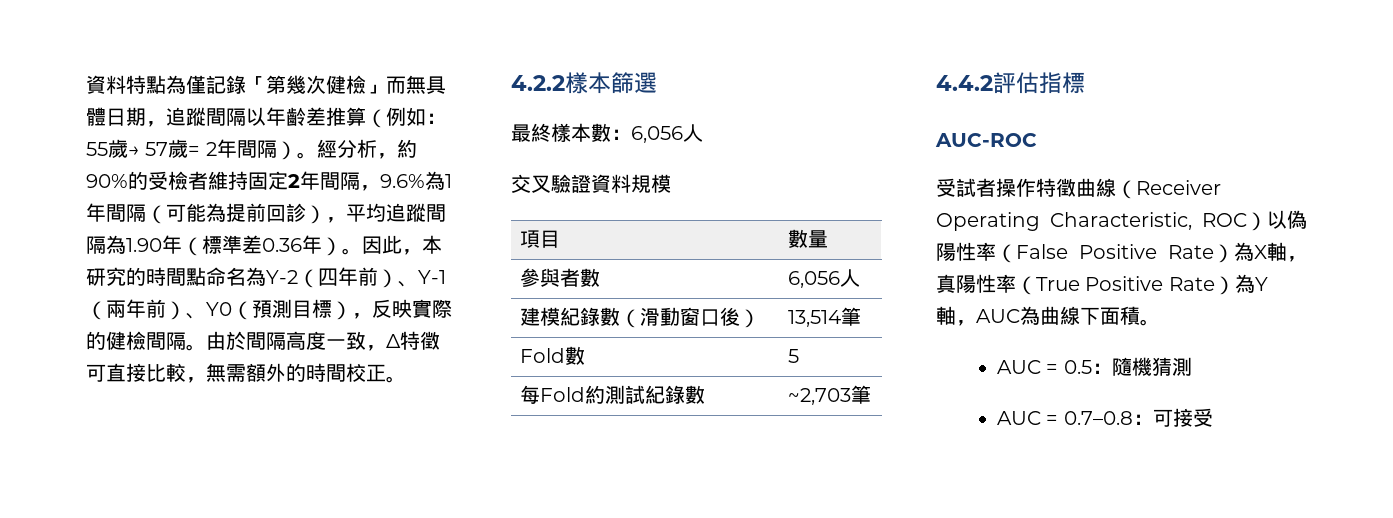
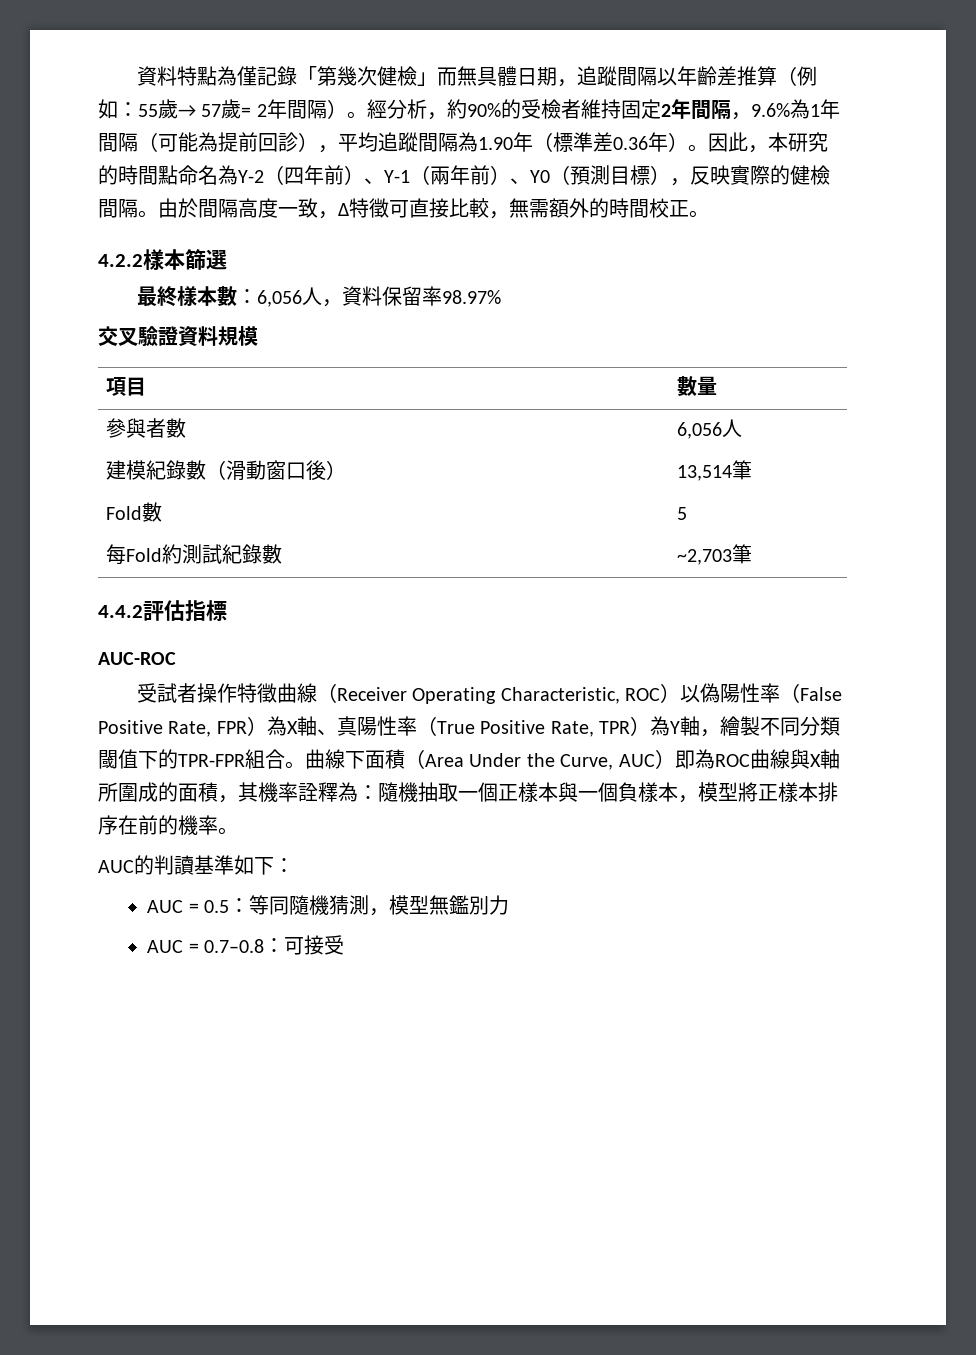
- 最終樣本數：6,056人
+ 最終樣本數：6,056人，資料保留率98.97%
- 受試者操作特徵曲線（Receiver Operating Characteristic, ROC）以偽陽性率（False Positive Rate）為X軸，真陽性率（True Positive Rate）為Y軸，AUC為曲線下面積。
+ 受試者操作特徵曲線（Receiver Operating Characteristic, ROC）以偽陽性率（False Positive Rate, FPR）為X軸、真陽性率（True Positive Rate, TPR）為Y軸，繪製不同分類閾值下的TPR-FPR組合。曲線下面積（Area Under the Curve, AUC）即為ROC曲線與X軸所圍成的面積，其機率詮釋為：隨機抽取一個正樣本與一個負樣本，模型將正樣本排序在前的機率。
+ AUC的判讀基準如下：
- AUC = 0.5：隨機猜測
+ AUC = 0.5：等同隨機猜測，模型無鑑別力

